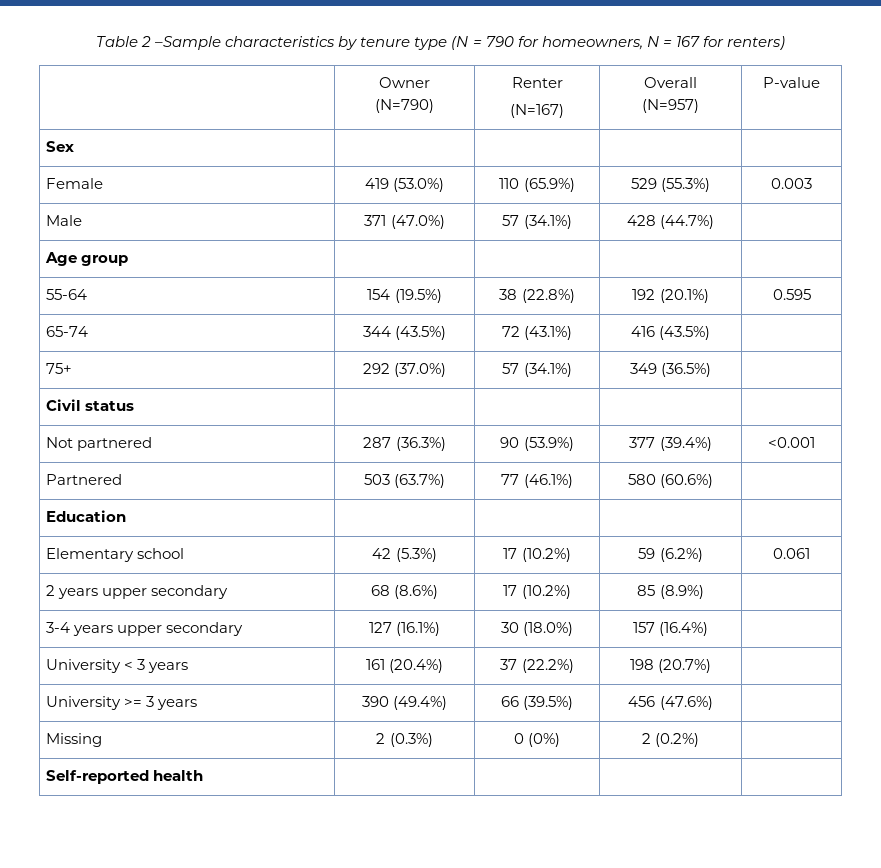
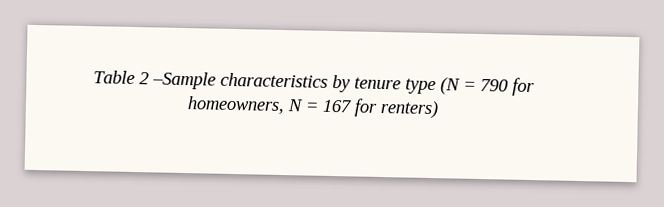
- | Owner
- (N=790) | Renter
- (N=167) | Overall
- (N=957) | P-value
- Sex | | | |
- Female | 419 (53.0%) | 110 (65.9%) | 529 (55.3%) | 0.003
- Male | 371 (47.0%) | 57 (34.1%) | 428 (44.7%) |
- Age group | | | |
- 55-64 | 154 (19.5%) | 38 (22.8%) | 192 (20.1%) | 0.595
- 65-74 | 344 (43.5%) | 72 (43.1%) | 416 (43.5%) |
- 75+ | 292 (37.0%) | 57 (34.1%) | 349 (36.5%) |
- Civil status | | | |
- Not partnered | 287 (36.3%) | 90 (53.9%) | 377 (39.4%) | <0.001
- Partnered | 503 (63.7%) | 77 (46.1%) | 580 (60.6%) |
- Education | | | |
- Elementary school | 42 (5.3%) | 17 (10.2%) | 59 (6.2%) | 0.061
- 2 years upper secondary | 68 (8.6%) | 17 (10.2%) | 85 (8.9%) |
- 3-4 years upper secondary | 127 (16.1%) | 30 (18.0%) | 157 (16.4%) |
- University < 3 years | 161 (20.4%) | 37 (22.2%) | 198 (20.7%) |
- University >= 3 years | 390 (49.4%) | 66 (39.5%) | 456 (47.6%) |
- Missing | 2 (0.3%) | 0 (0%) | 2 (0.2%) |
- Self-reported health | | | |

